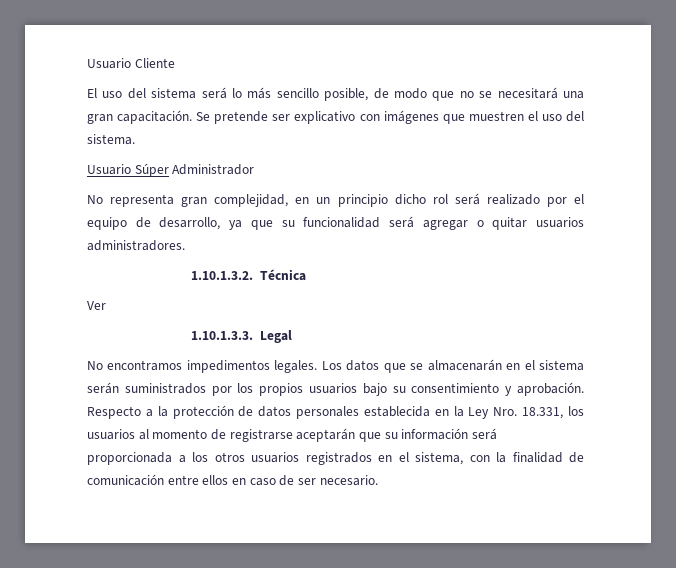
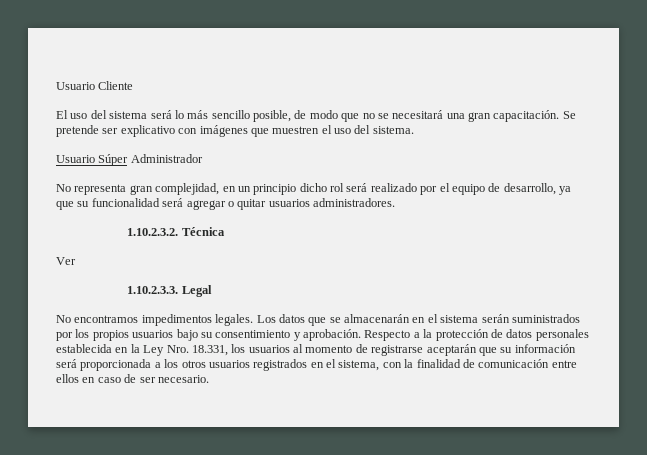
- 1.10.1.3.2. Técnica
+ 1.10.2.3.2. Técnica
- 1.10.1.3.3. Legal
+ 1.10.2.3.3. Legal

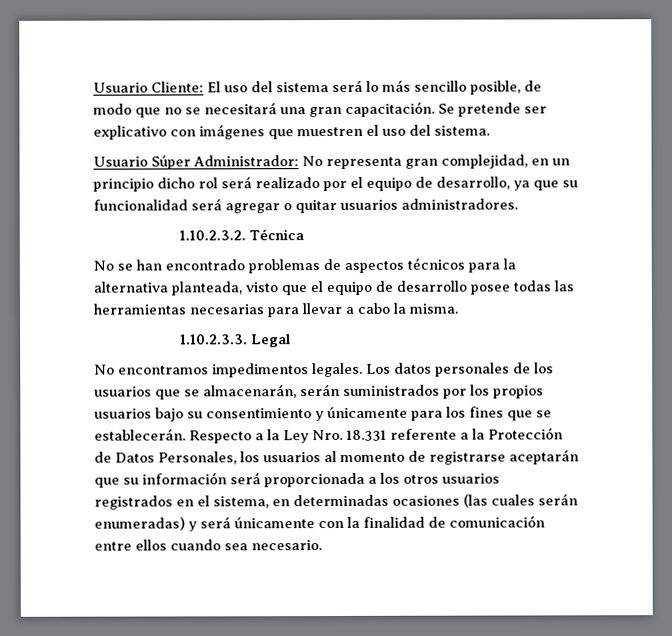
- Usuario Cliente
- El uso del sistema será lo más sencillo posible, de modo que no se necesitará una gran capacitación.
+ Usuario Cliente: El uso del sistema será lo más sencillo posible, de modo que no se necesitará una gran capacitación.
- Usuario Súper Administrador
- No representa gran complejidad, en un principio dicho rol será realizado por el equipo de desarrollo, ya que su funcionalidad será agregar o quitar usuarios administradores.
+ Usuario Súper Administrador: No representa gran complejidad, en un principio dicho rol será realizado por el equipo de desarrollo, ya que su funcionalidad será agregar o quitar usuarios administradores.
- Ver
+ No se han encontrado problemas de aspectos técnicos para la alternativa planteada, visto que el equipo de desarrollo posee todas las herramientas necesarias para llevar a cabo la misma.
- Los datos que se almacenarán en el sistema serán suministrados por los propios usuarios bajo su consentimiento y aprobación. Respecto a la protección de datos personales establecida en la Ley Nro. 18.331, los usuarios al momento de registrarse aceptarán que su información será proporcionada a los otros usuarios registrados en el sistema, con la finalidad de comunicación entre ellos en caso de ser necesario.
+ Los datos personales de los usuarios que se almacenarán, serán suministrados por los propios usuarios bajo su consentimiento y únicamente para los fines que se establecerán. Respecto a la Ley Nro. 18.331 referente a la Protección de Datos Personales, los usuarios al momento de registrarse aceptarán que su información será proporcionada a los otros usuarios registrados en el sistema, en determinadas ocasiones (las cuales serán enumeradas) y será únicamente con la finalidad de comunicación entre ellos cuando sea necesario.

